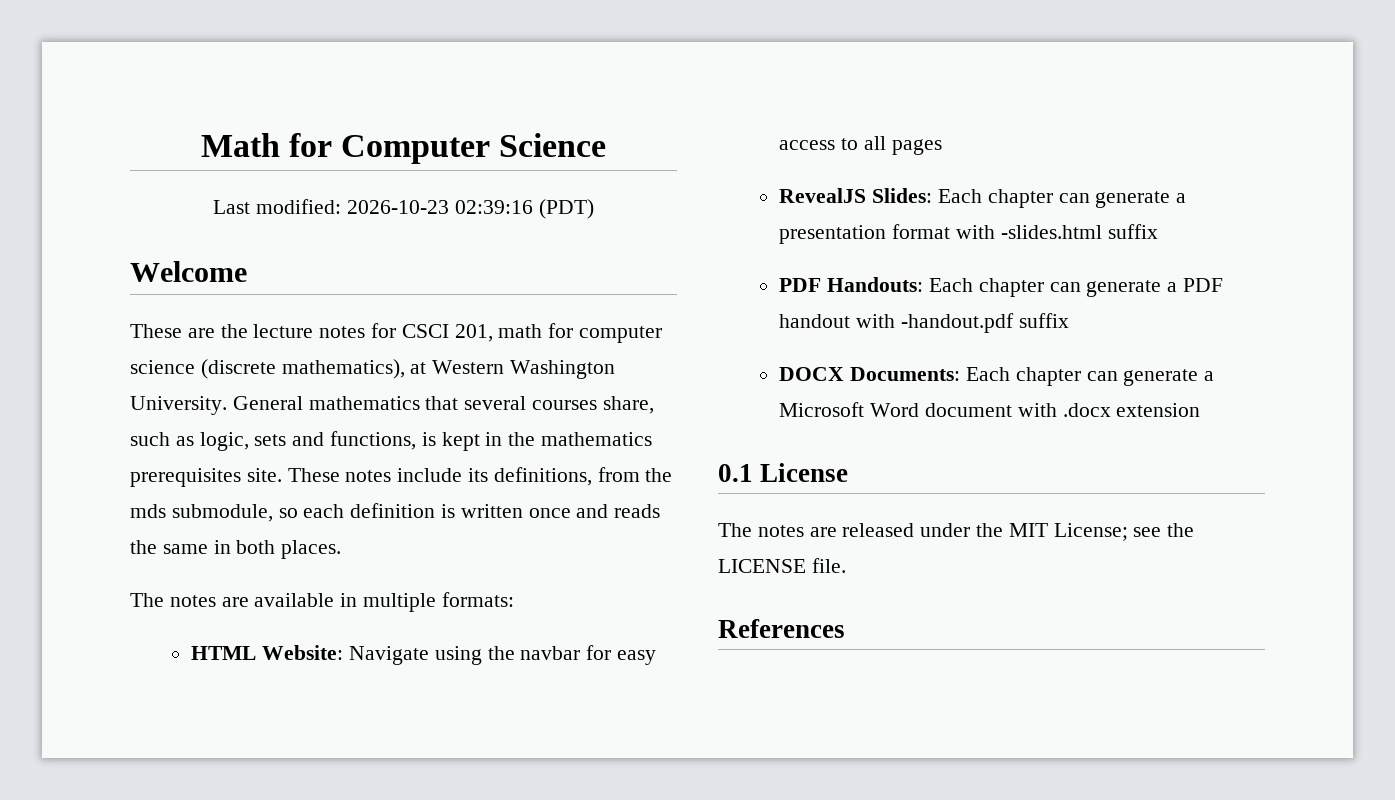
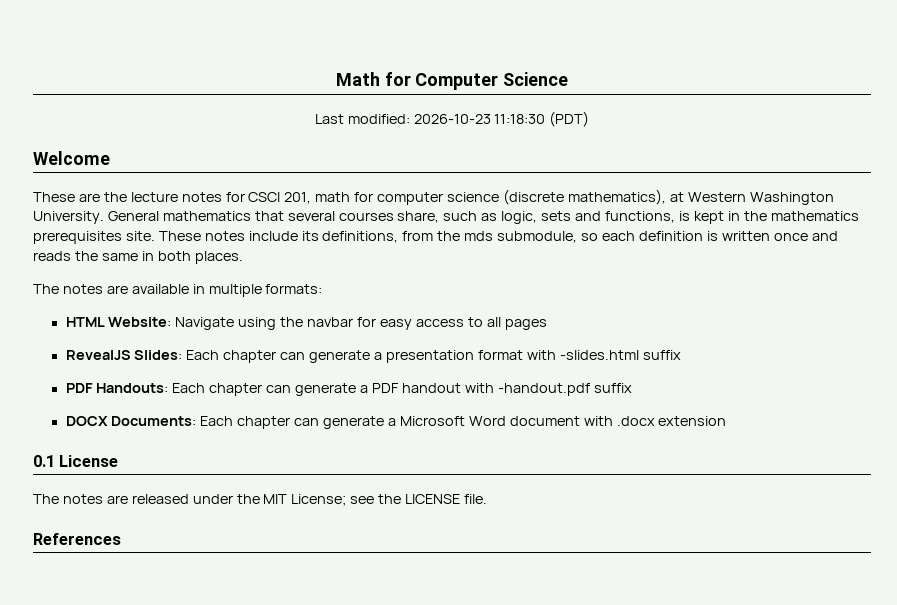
- Last modified: 2026-10-23 02:39:16 (PDT)
+ Last modified: 2026-10-23 11:18:30 (PDT)

